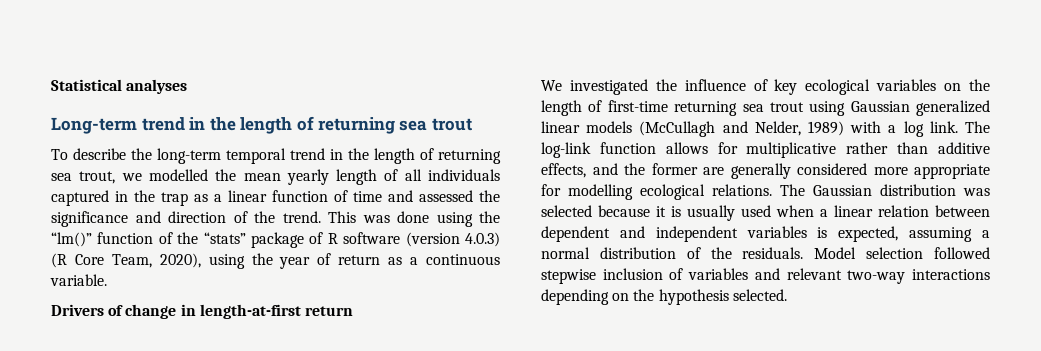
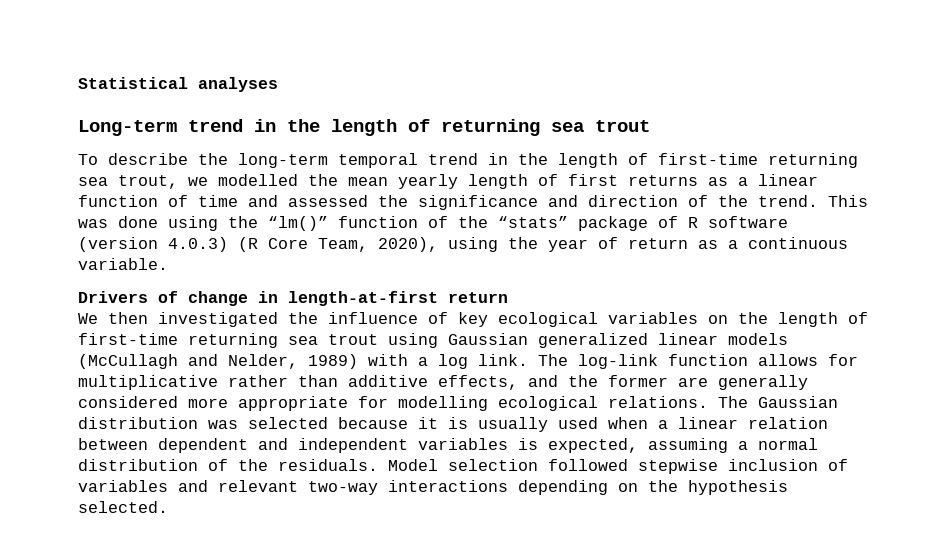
- To describe the long-term temporal trend in the length of returning sea trout, we modelled the mean yearly length of all individuals captured in the trap as a linear function of time and assessed the significance and direction of the trend.
+ To describe the long-term temporal trend in the length of first-time returning sea trout, we modelled the mean yearly length of first returns as a linear function of time and assessed the significance and direction of the trend.
- We investigated the influence of key ecological variables on the length of first-time returning sea trout using Gaussian generalized linear models (McCullagh and Nelder, 1989) with a log link.
+ We then investigated the influence of key ecological variables on the length of first-time returning sea trout using Gaussian generalized linear models (McCullagh and Nelder, 1989) with a log link.

